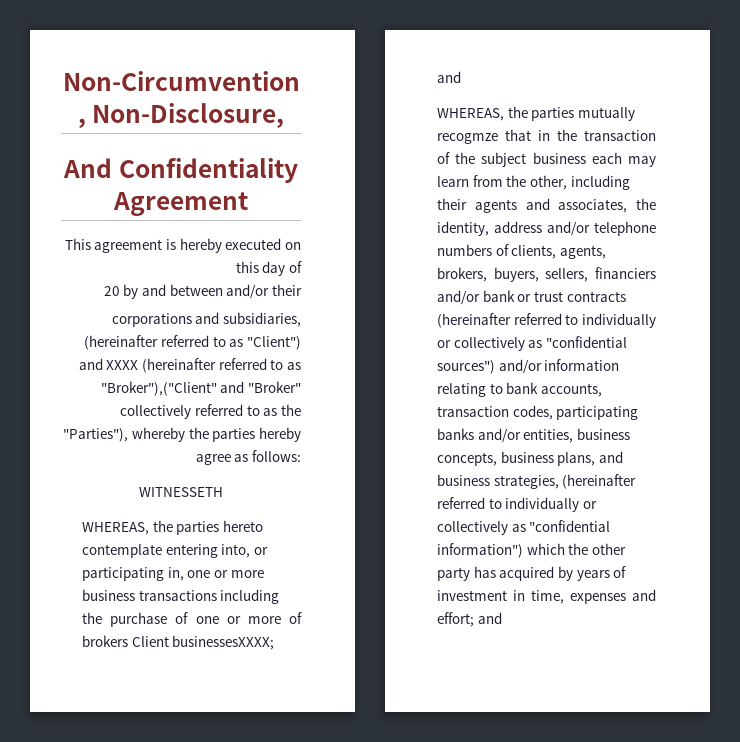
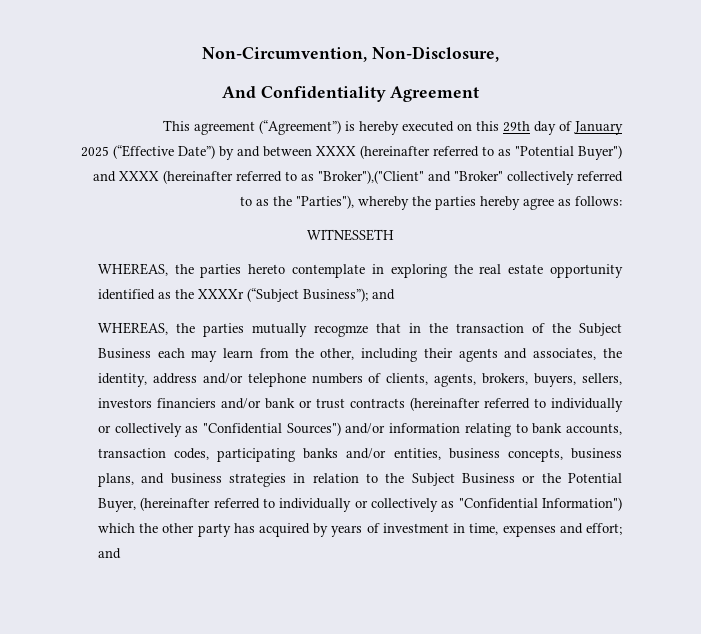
- This agreement is hereby executed on this day of
- 20 by and between and/or their
- corporations and subsidiaries, (hereinafter referred to as "Client") and XXXX (hereinafter referred to as "Broker"),("Client" and "Broker" collectively referred to as the "Parties"), whereby the parties hereby agree as follows:
+ This agreement (“Agreement”) is hereby executed on this 29th day of January
+ 2025 (“Effective Date”) by and between XXXX (hereinafter referred to as "Potential Buyer") and XXXX (hereinafter referred to as "Broker"),("Client" and "Broker" collectively referred to as the "Parties"), whereby the parties hereby agree as follows:
- WHEREAS, the parties hereto contemplate entering into, or participating in, one or more business transactions including the purchase of one or more of brokers Client businessesXXXX; and
+ WHEREAS, the parties hereto contemplate in exploring the real estate opportunity identified as the XXXXr (“Subject Business”); and
- WHEREAS, the parties mutually recogmze that in the transaction of the subject business each may learn from the other, including their agents and associates, the identity, address and/or telephone numbers of clients, agents, brokers, buyers, sellers, financiers and/or bank or trust contracts (hereinafter referred to individually or collectively as "confidential sources") and/or information relating to bank accounts, transaction codes, participating banks and/or entities, business concepts, business plans, and business strategies, (hereinafter referred to individually or collectively as "confidential information") which the other party has acquired by years of investment in time, expenses and effort;
+ WHEREAS, the parties mutually recogmze that in the transaction of the Subject Business each may learn from the other, including their agents and associates, the identity, address and/or telephone numbers of clients, agents, brokers, buyers, sellers, investors financiers and/or bank or trust contracts (hereinafter referred to individually or collectively as "Confidential Sources") and/or information relating to bank accounts, transaction codes, participating banks and/or entities, business concepts, business plans, and business strategies in relation to the Subject Business or the Potential Buyer, (hereinafter referred to individually or collectively as "Confidential Information") which the other party has acquired by years of investment in time, expenses and effort;

